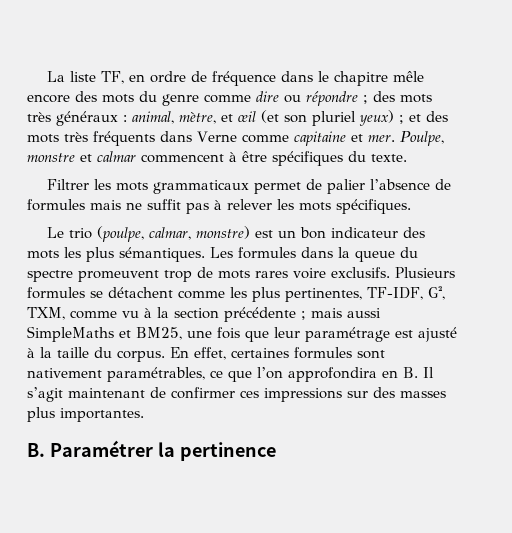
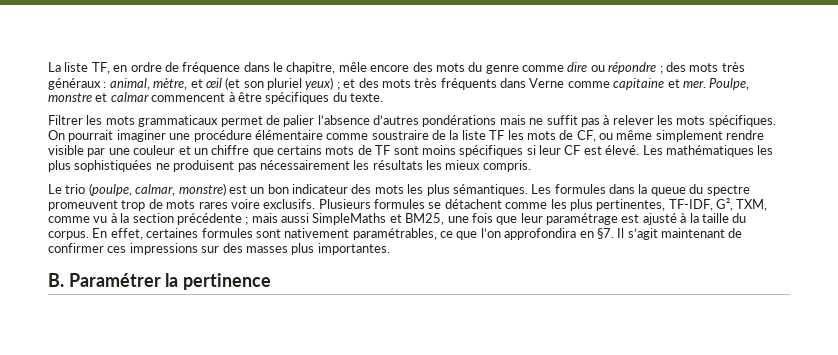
- La liste TF, en ordre de fréquence dans le chapitre mêle encore des mots du genre comme dire ou répondre ; des mots très généraux : animal, mètre, et œil (et son pluriel yeux) ; et des mots très fréquents dans Verne comme capitaine et mer.
+ La liste TF, en ordre de fréquence dans le chapitre, mêle encore des mots du genre comme dire ou répondre ; des mots très généraux : animal, mètre, et œil (et son pluriel yeux) ; et des mots très fréquents dans Verne comme capitaine et mer.
- Filtrer les mots grammaticaux permet de palier l’absence de formules mais ne suffit pas à relever les mots spécifiques.
+ Filtrer les mots grammaticaux permet de palier l’absence d’autres pondérations mais ne suffit pas à relever les mots spécifiques. On pourrait imaginer une procédure élémentaire comme soustraire de la liste TF les mots de CF, ou même simplement rendre visible par une couleur et un chiffre que certains mots de TF sont moins spécifiques si leur CF est élevé. Les mathématiques les plus sophistiquées ne produisent pas nécessairement les résultats les mieux compris.
- En effet, certaines formules sont nativement paramétrables, ce que l’on approfondira en B. Il s’agit maintenant de confirmer ces impressions sur des masses plus importantes.
+ En effet, certaines formules sont nativement paramétrables, ce que l’on approfondira en §7. Il s’agit maintenant de confirmer ces impressions sur des masses plus importantes.

